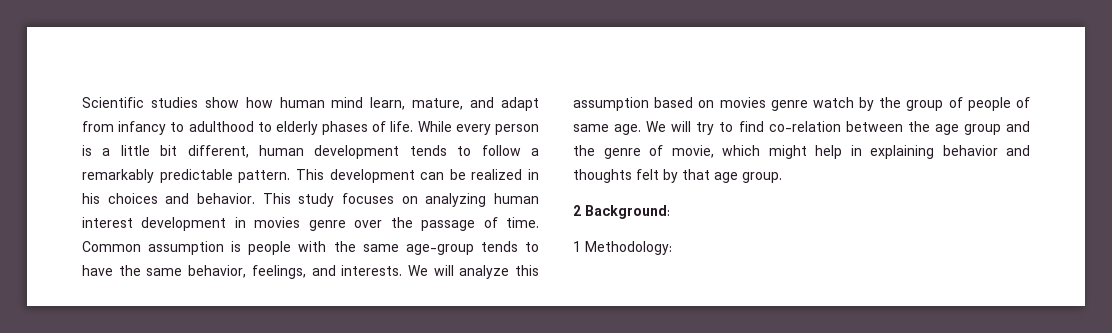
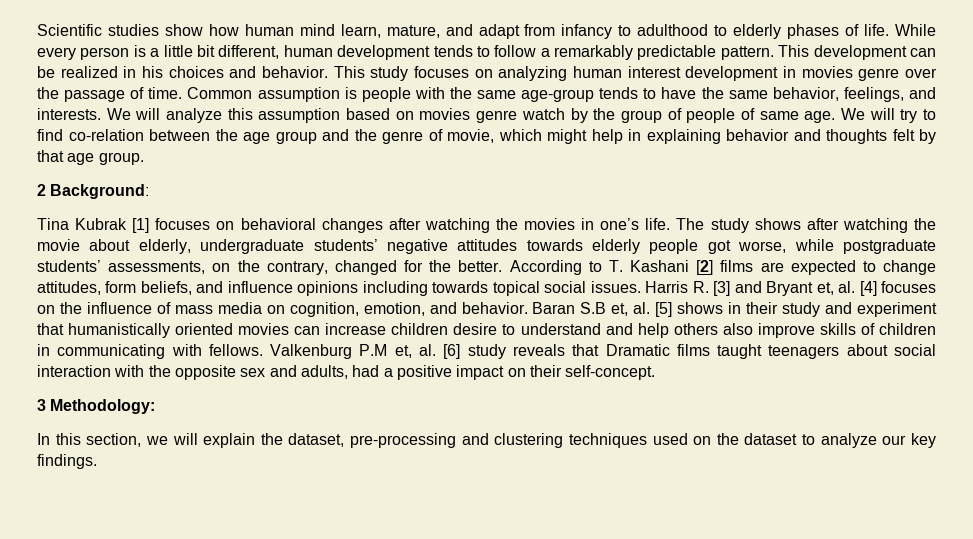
- 1 Methodology:
+ Tina Kubrak [1] focuses on behavioral changes after watching the movies in one’s life. The study shows after watching the movie about elderly, undergraduate students’ negative attitudes towards elderly people got worse, while postgraduate students’ assessments, on the contrary, changed for the better. According to T. Kashani [2] films are expected to change attitudes, form beliefs, and influence opinions including towards topical social issues. Harris R. [3] and Bryant et, al. [4] focuses on the influence of mass media on cognition, emotion, and behavior. Baran S.B et, al. [5] shows in their study and experiment that humanistically oriented movies can increase children desire to understand and help others also improve skills of children in communicating with fellows. Valkenburg P.M et, al. [6] study reveals that Dramatic films taught teenagers about social interaction with the opposite sex and adults, had a positive impact on their self-concept.
+ 3 Methodology:
+ In this section, we will explain the dataset, pre-processing and clustering techniques used on the dataset to analyze our key findings.

